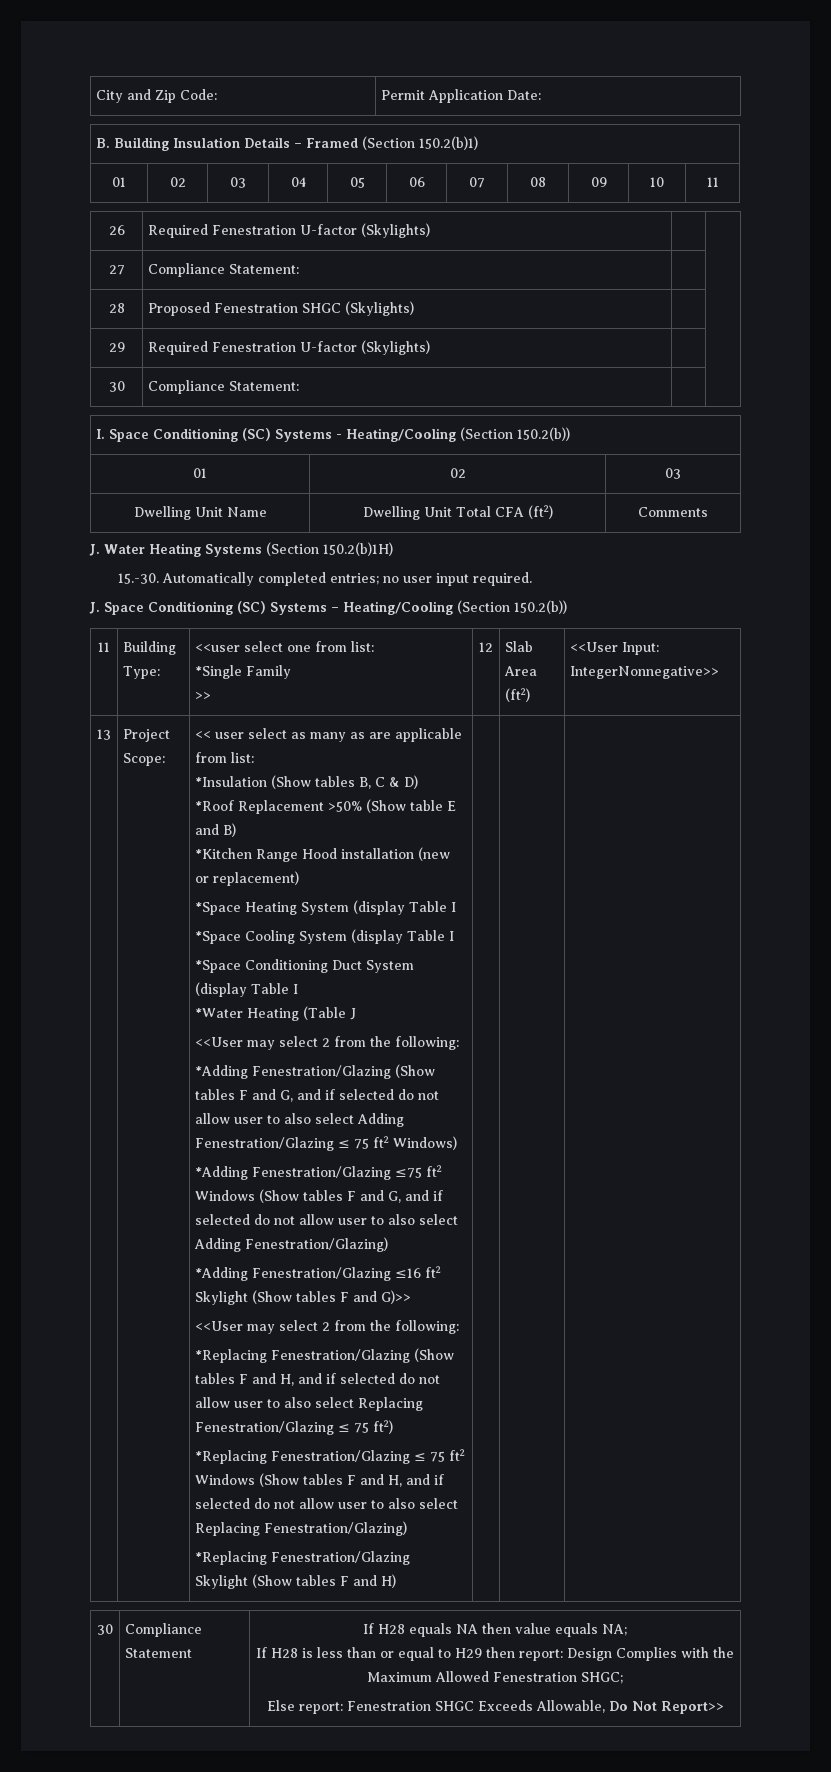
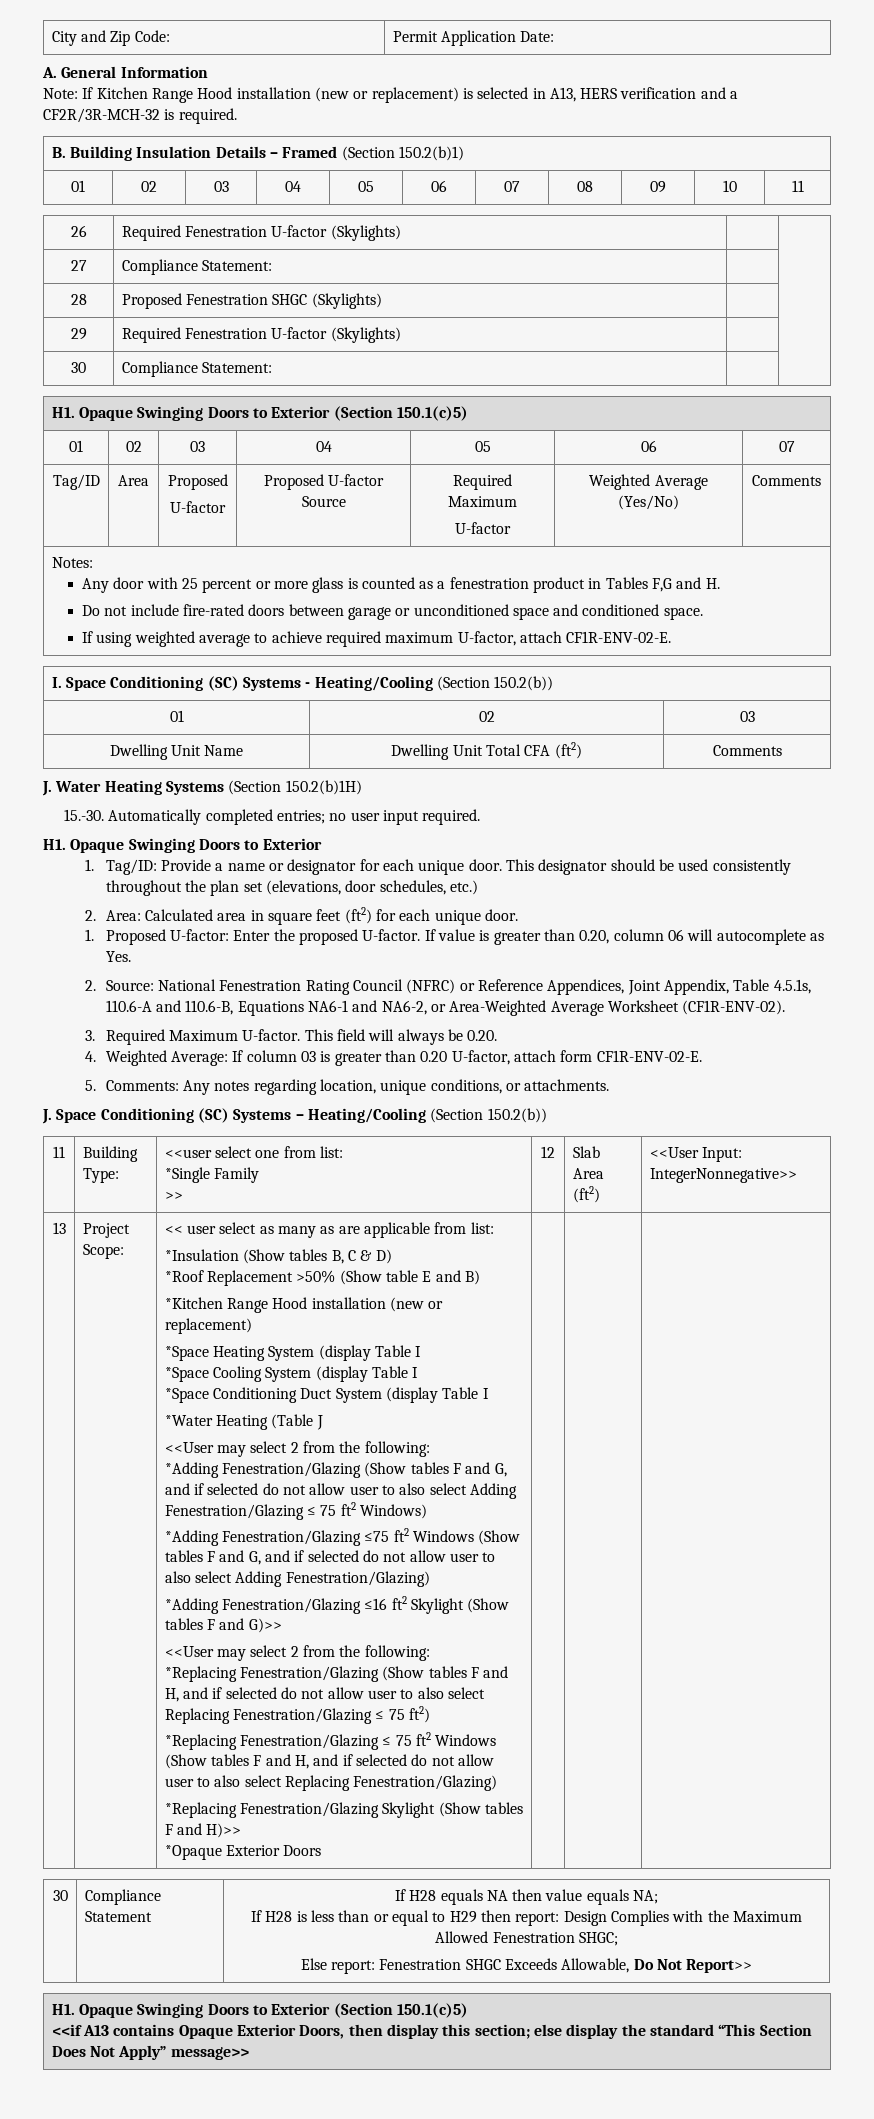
+ A. General Information
+ Note: If Kitchen Range Hood installation (new or replacement) is selected in A13, HERS verification and a CF2R/3R-MCH-32 is required.
  30 | Compliance Statement: | |
+ H1. Opaque Swinging Doors to Exterior (Section 150.1(c)5)
+ 01 | 02 | 03 | 04 | 05 | 06 | 07
+ Tag/ID | Area | Proposed
+ U-factor | Proposed U-factor Source | Required Maximum
+ U-factor | Weighted Average (Yes/No) | Comments
+ Notes:
+ Any door with 25 percent or more glass is counted as a fenestration product in Tables F,G and H.
+ Do not include fire-rated doors between garage or unconditioned space and conditioned space.
+ If using weighted average to achieve required maximum U-factor, attach CF1R-ENV-02-E.
  15.-30. Automatically completed entries; no user input required.
+ H1. Opaque Swinging Doors to Exterior
+ 1. Tag/ID: Provide a name or designator for each unique door. This designator should be used consistently throughout the plan set (elevations, door schedules, etc.)
+ 2. Area: Calculated area in square feet (ft2) for each unique door.
+ 1. Proposed U-factor: Enter the proposed U-factor. If value is greater than 0.20, column 06 will autocomplete as Yes.
+ 2. Source: National Fenestration Rating Council (NFRC) or Reference Appendices, Joint Appendix, Table 4.5.1s, 110.6-A and 110.6-B, Equations NA6-1 and NA6-2, or Area-Weighted Average Worksheet (CF1R-ENV-02).
+ 3. Required Maximum U-factor. This field will always be 0.20.
+ 4. Weighted Average: If column 03 is greater than 0.20 U-factor, attach form CF1R-ENV-02-E.
+ 5. Comments: Any notes regarding location, unique conditions, or attachments.
- *Replacing Fenestration/Glazing Skylight (Show tables F and H)
+ *Replacing Fenestration/Glazing Skylight (Show tables F and H)>>
+ *Opaque Exterior Doors
  30 | Compliance Statement | If H28 equals NA then value equals NA;
  If H28 is less than or equal to H29 then report: Design Complies with the Maximum Allowed Fenestration SHGC;
  Else report: Fenestration SHGC Exceeds Allowable, Do Not Report>>
+ H1. Opaque Swinging Doors to Exterior (Section 150.1(c)5)
+ <<if A13 contains Opaque Exterior Doors, then display this section; else display the standard “This Section Does Not Apply” message>>

